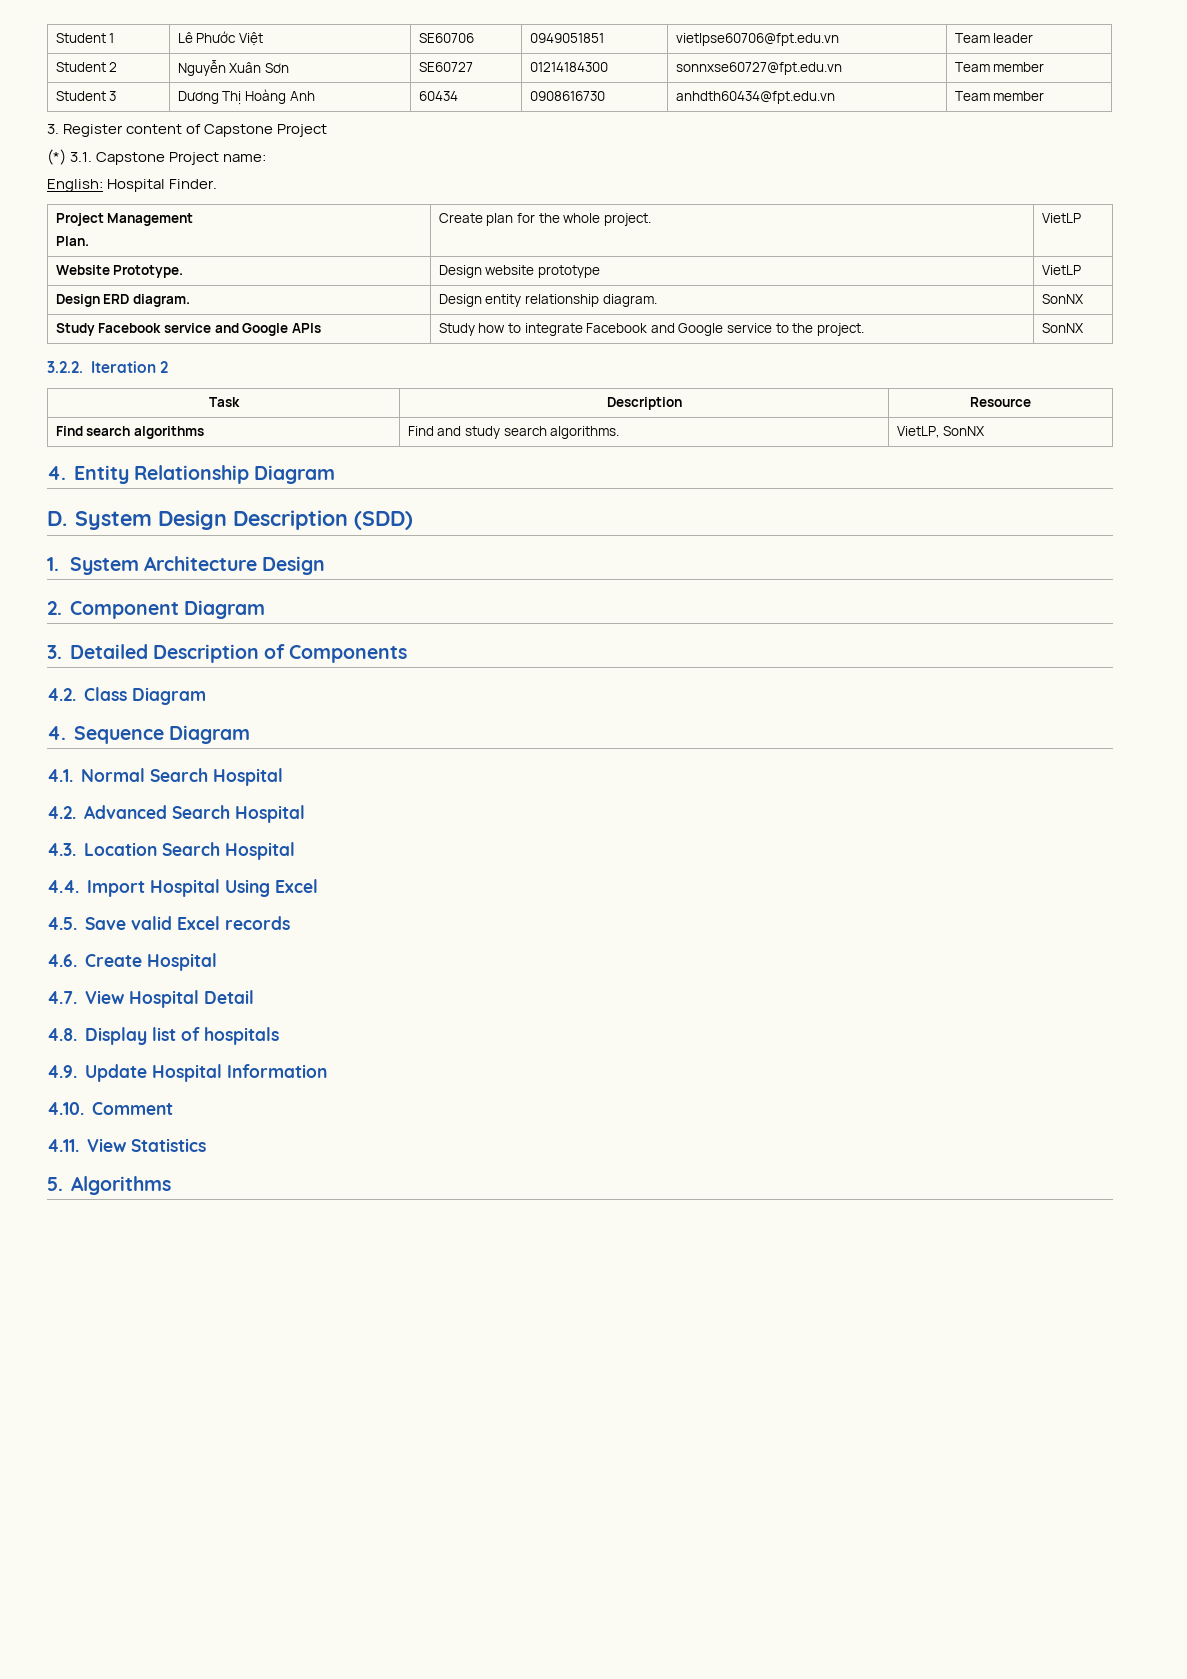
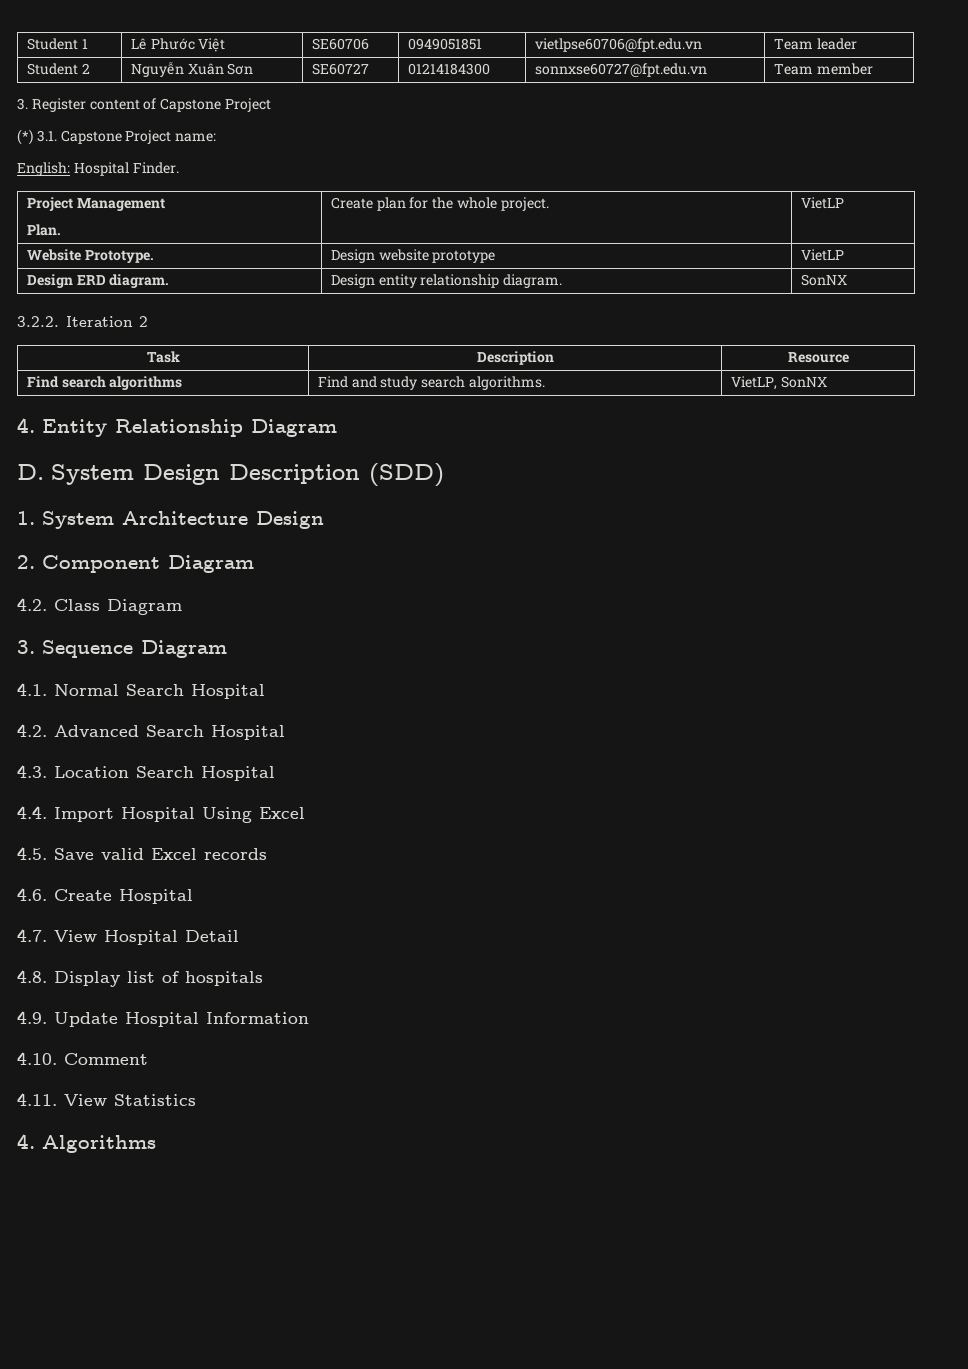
- Student 3 | Dương Thị Hoàng Anh | 60434 | 0908616730 | anhdth60434@fpt.edu.vn | Team member
- Study Facebook service and Google APIs | Study how to integrate Facebook and Google service to the project. | SonNX
- 3. Detailed Description of Components
- 4. Sequence Diagram
+ 3. Sequence Diagram
- 5. Algorithms
+ 4. Algorithms

